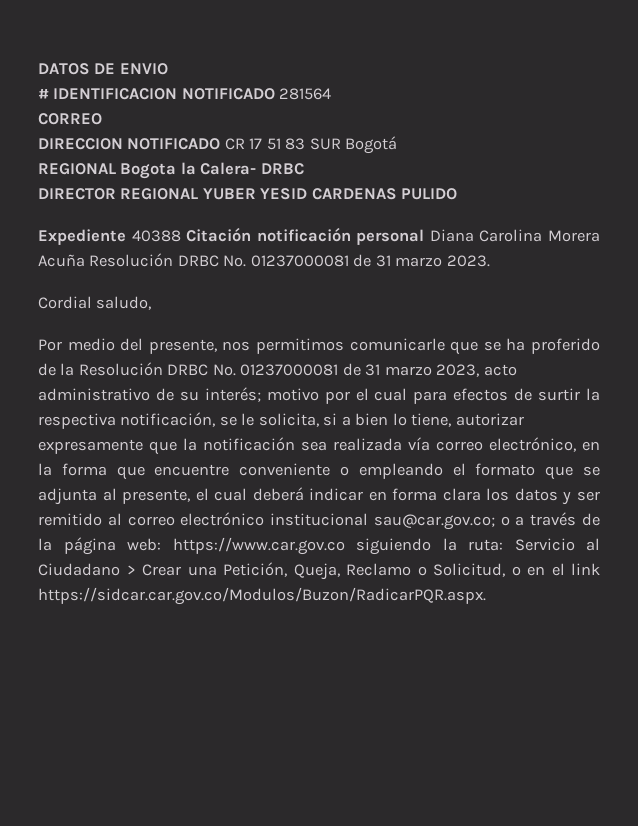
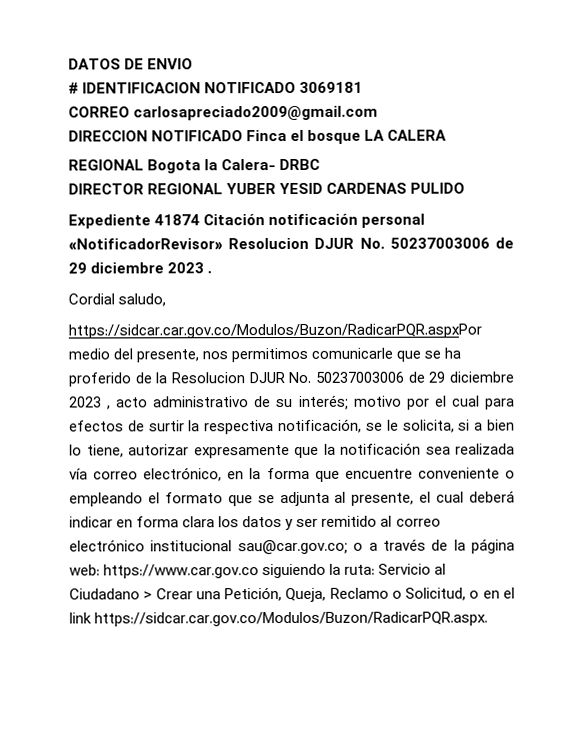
- # IDENTIFICACION NOTIFICADO 281564
+ # IDENTIFICACION NOTIFICADO 3069181
- CORREO
+ CORREO carlosapreciado2009@gmail.com
- DIRECCION NOTIFICADO CR 17 51 83 SUR Bogotá
+ DIRECCION NOTIFICADO Finca el bosque LA CALERA
- Expediente 40388 Citación notificación personal Diana Carolina Morera Acuña Resolución DRBC No. 01237000081 de 31 marzo 2023.
+ Expediente 41874 Citación notificación personal «NotificadorRevisor» Resolucion DJUR No. 50237003006 de 29 diciembre 2023 .
- Por medio del presente, nos permitimos comunicarle que se ha proferido de la Resolución DRBC No. 01237000081 de 31 marzo 2023, acto administrativo de su interés;
+ https://sidcar.car.gov.co/Modulos/Buzon/RadicarPQR.aspxPor medio del presente, nos permitimos comunicarle que se ha proferido de la Resolucion DJUR No. 50237003006 de 29 diciembre 2023 , acto administrativo de su interés;

